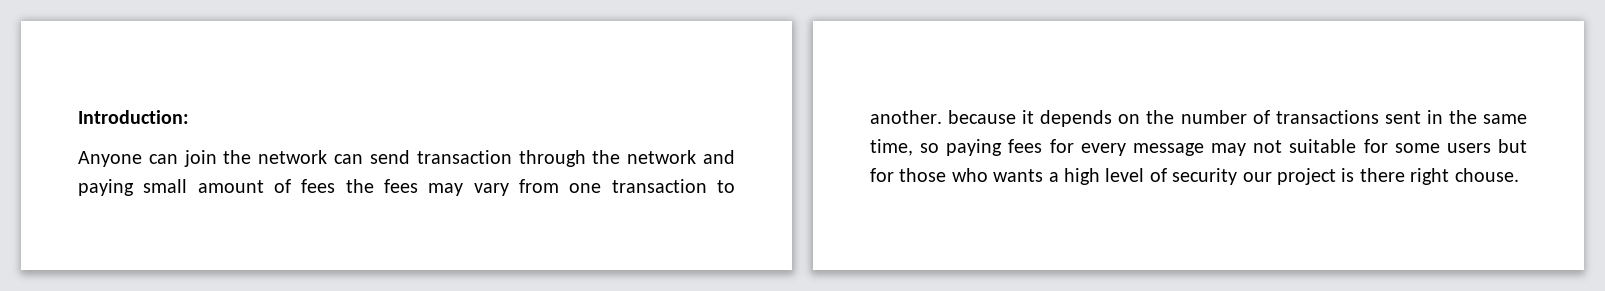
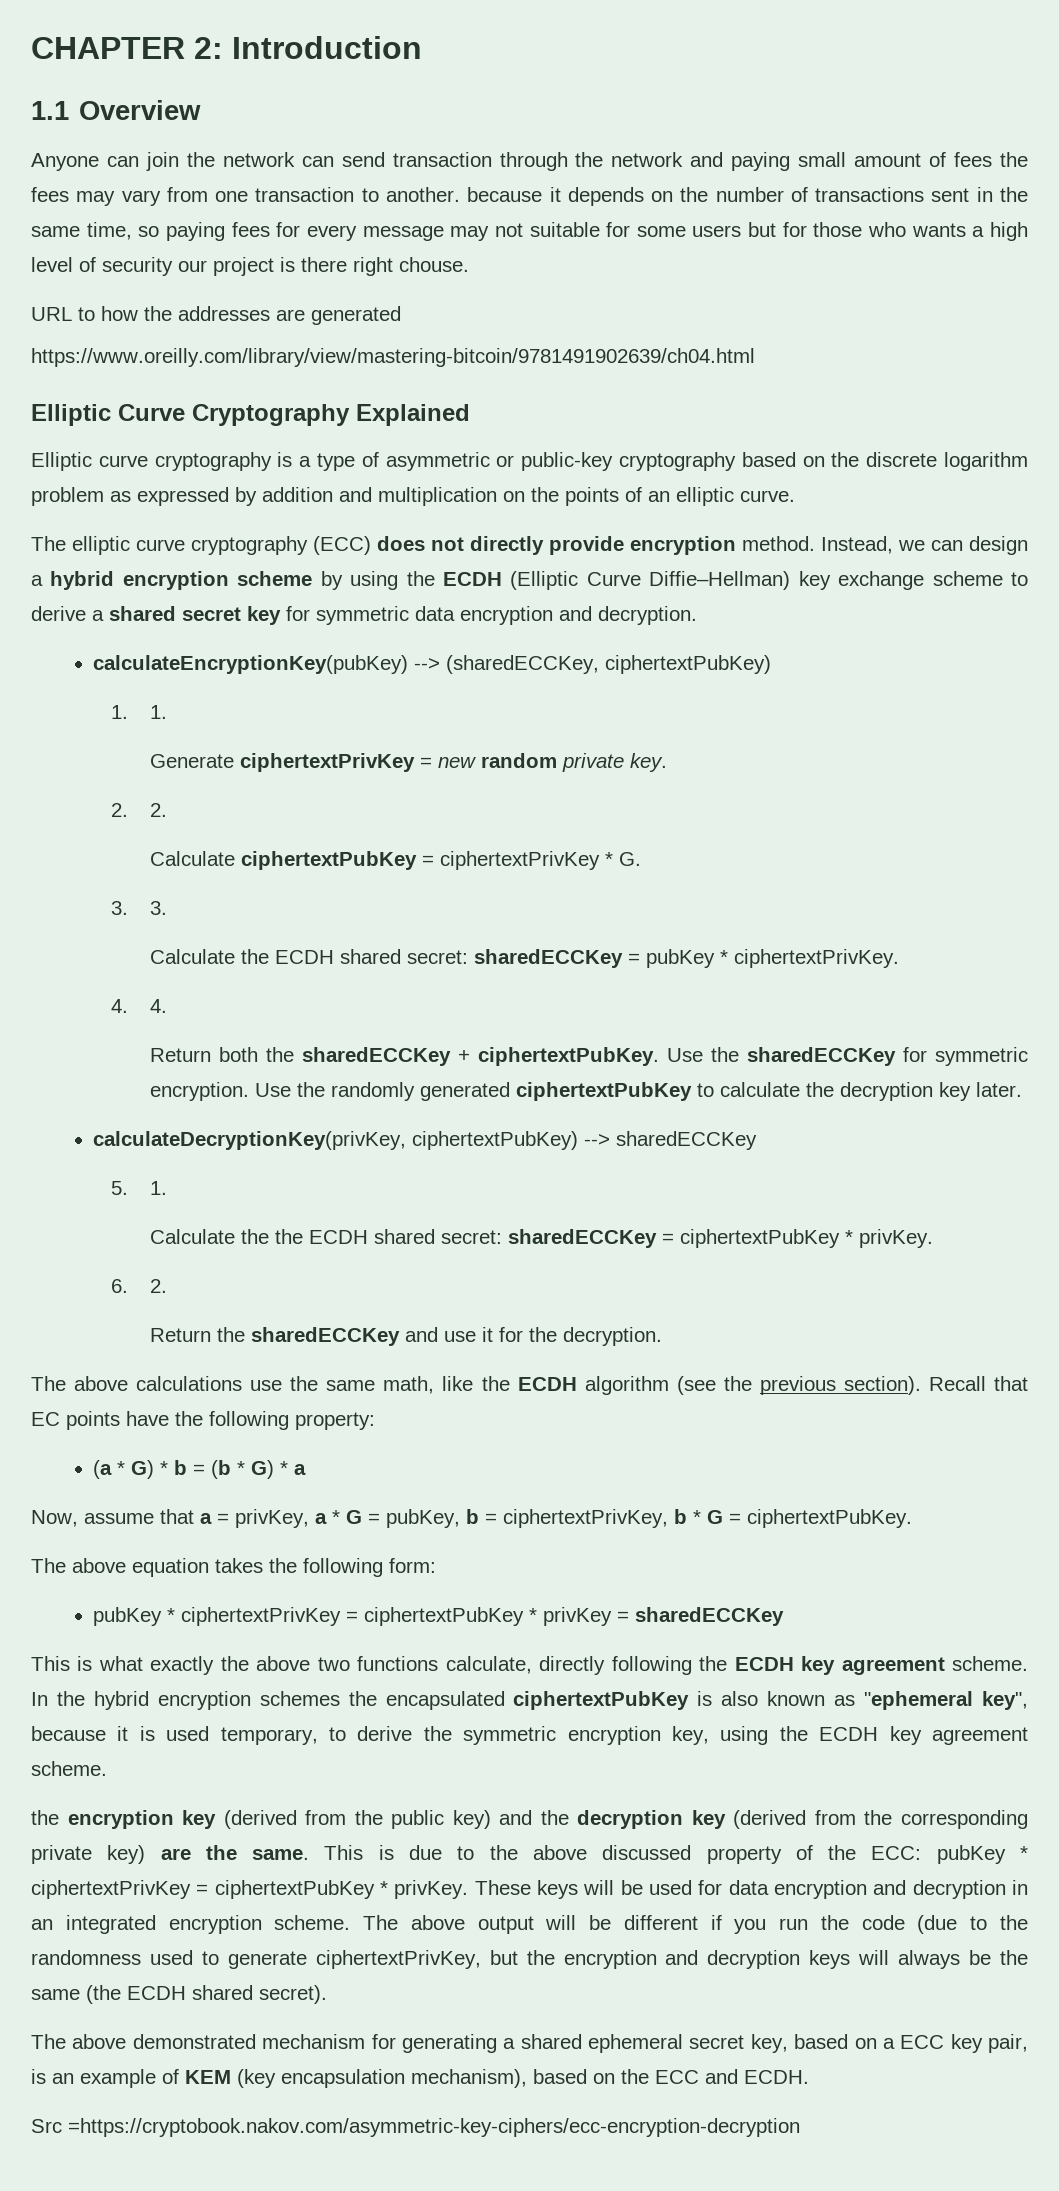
- Introduction:
+ CHAPTER 2: Introduction
+ 1.1 Overview
+ URL to how the addresses are generated
+ https://www.oreilly.com/library/view/mastering-bitcoin/9781491902639/ch04.html
+ Elliptic Curve Cryptography Explained
+ Elliptic curve cryptography is a type of asymmetric or public-key cryptography based on the discrete logarithm problem as expressed by addition and multiplication on the points of an elliptic curve.
+ The elliptic curve cryptography (ECC) does not directly provide encryption method. Instead, we can design a hybrid encryption scheme by using the ECDH (Elliptic Curve Diffie–Hellman) key exchange scheme to derive a shared secret key for symmetric data encryption and decryption.
+ calculateEncryptionKey(pubKey) --> (sharedECCKey, ciphertextPubKey)
+ 1. 1.
+ Generate ciphertextPrivKey = new random private key.
+ 2. 2.
+ Calculate ciphertextPubKey = ciphertextPrivKey * G.
+ 3. 3.
+ Calculate the ECDH shared secret: sharedECCKey = pubKey * ciphertextPrivKey.
+ 4. 4.
+ Return both the sharedECCKey + ciphertextPubKey. Use the sharedECCKey for symmetric encryption. Use the randomly generated ciphertextPubKey to calculate the decryption key later.
+ calculateDecryptionKey(privKey, ciphertextPubKey) --> sharedECCKey
+ 5. 1.
+ Calculate the the ECDH shared secret: sharedECCKey = ciphertextPubKey * privKey.
+ 6. 2.
+ Return the sharedECCKey and use it for the decryption.
+ The above calculations use the same math, like the ECDH algorithm (see the previous section). Recall that EC points have the following property:
+ (a * G) * b = (b * G) * a
+ Now, assume that a = privKey, a * G = pubKey, b = ciphertextPrivKey, b * G = ciphertextPubKey.
+ The above equation takes the following form:
+ pubKey * ciphertextPrivKey = ciphertextPubKey * privKey = sharedECCKey
+ This is what exactly the above two functions calculate, directly following the ECDH key agreement scheme. In the hybrid encryption schemes the encapsulated ciphertextPubKey is also known as "ephemeral key", because it is used temporary, to derive the symmetric encryption key, using the ECDH key agreement scheme.
+ the encryption key (derived from the public key) and the decryption key (derived from the corresponding private key) are the same. This is due to the above discussed property of the ECC: pubKey * ciphertextPrivKey = ciphertextPubKey * privKey. These keys will be used for data encryption and decryption in an integrated encryption scheme. The above output will be different if you run the code (due to the randomness used to generate ciphertextPrivKey, but the encryption and decryption keys will always be the same (the ECDH shared secret).
+ The above demonstrated mechanism for generating a shared ephemeral secret key, based on a ECC key pair, is an example of KEM (key encapsulation mechanism), based on the ECC and ECDH.
+ Src =https://cryptobook.nakov.com/asymmetric-key-ciphers/ecc-encryption-decryption

